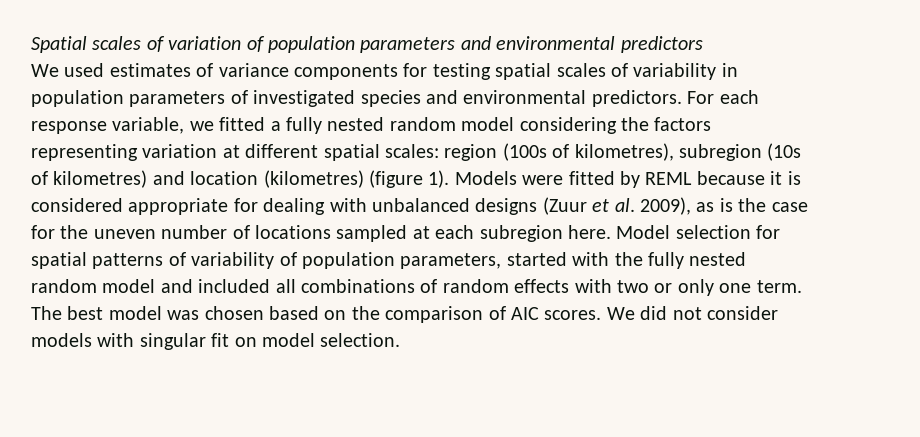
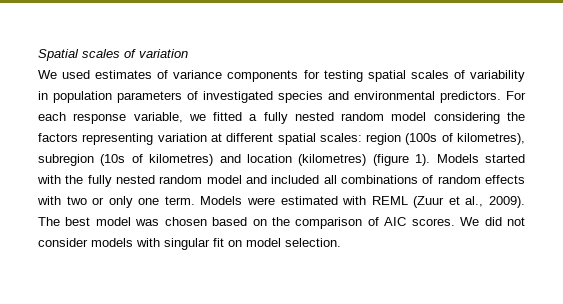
- Spatial scales of variation of population parameters and environmental predictors
+ Spatial scales of variation
- Models were fitted by REML because it is considered appropriate for dealing with unbalanced designs (Zuur et al. 2009), as is the case for the uneven number of locations sampled at each subregion here. Model selection for spatial patterns of variability of population parameters, started with the fully nested random model and included all combinations of random effects with two or only one term.
+ Models started with the fully nested random model and included all combinations of random effects with two or only one term.
+ Models were estimated with REML (Zuur et al., 2009).

